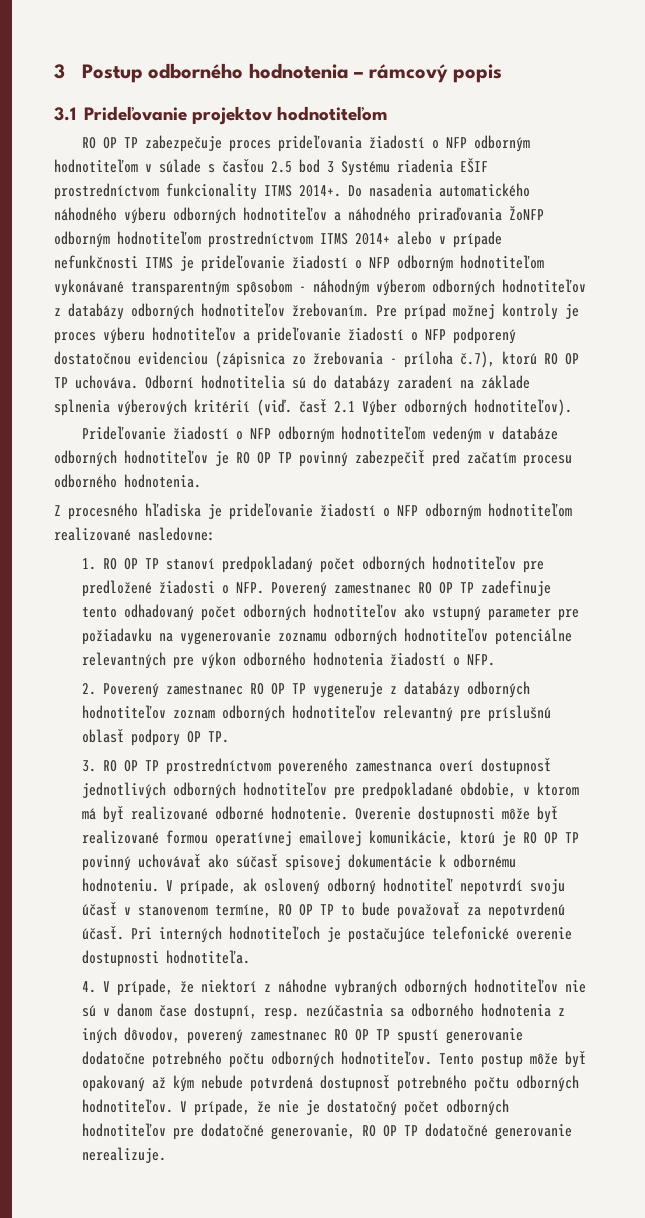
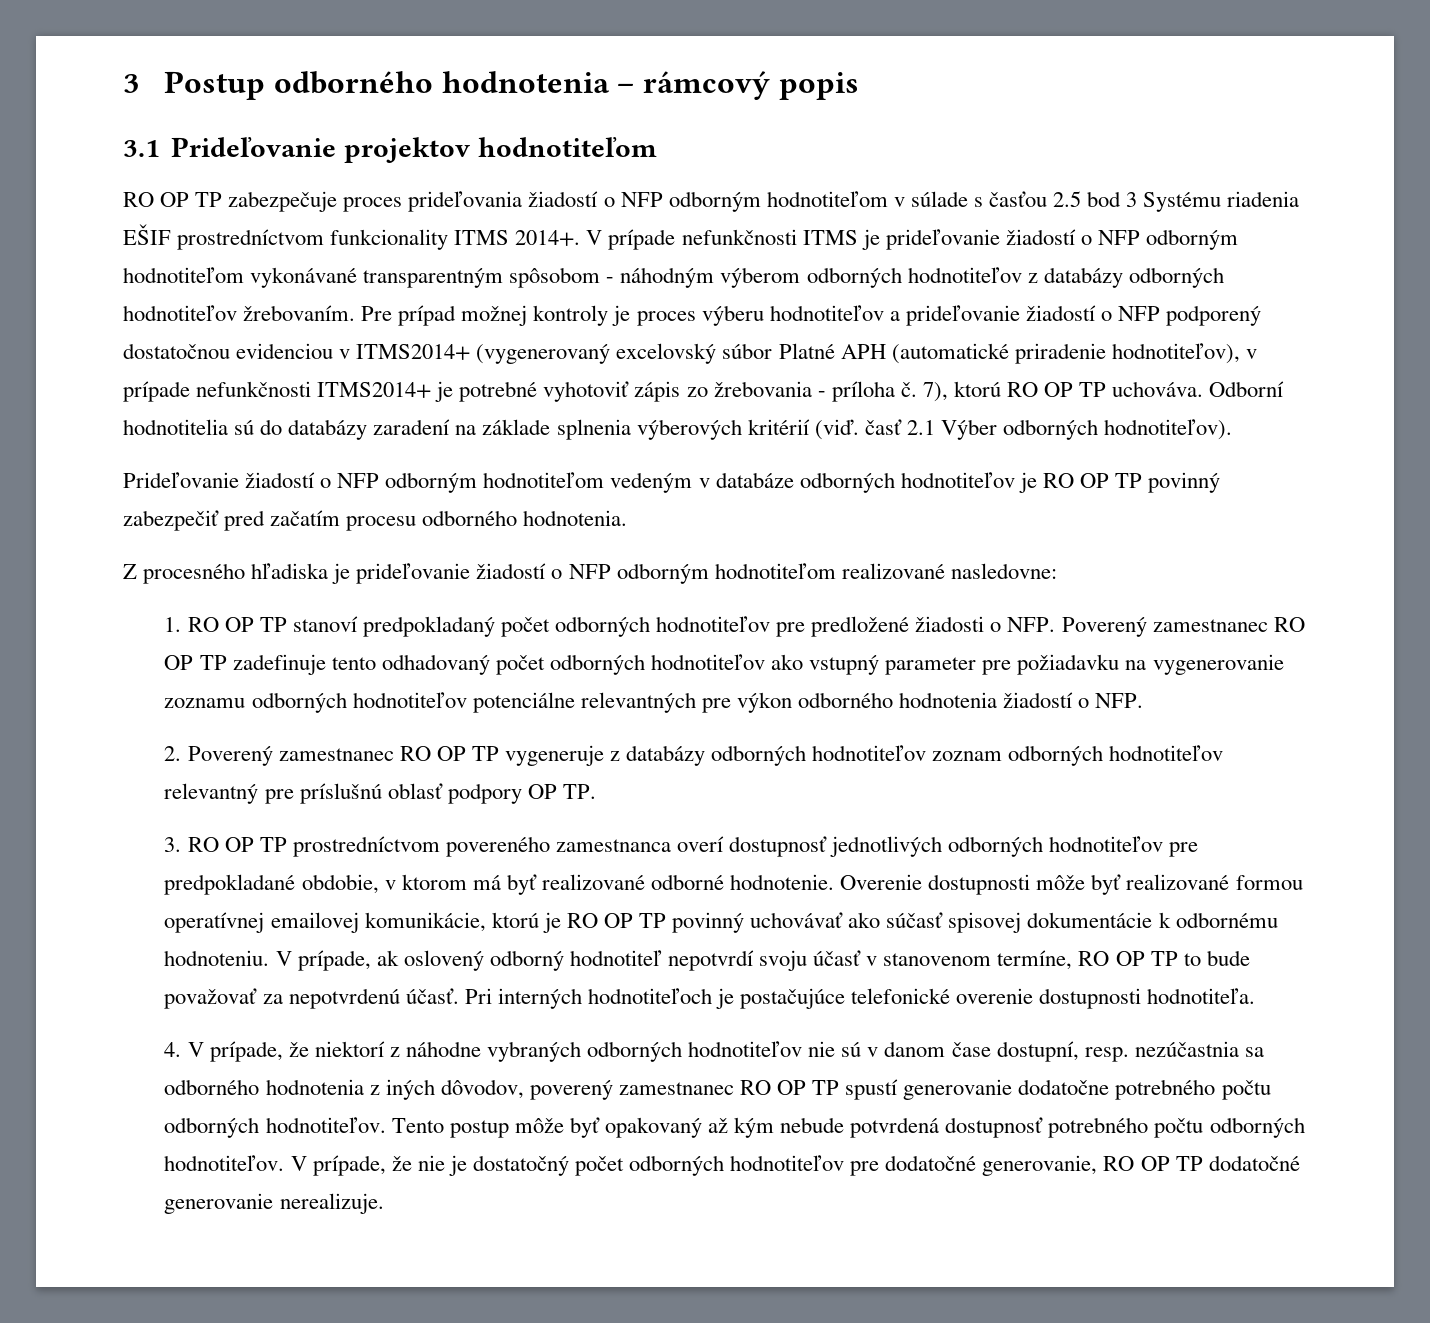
- Do nasadenia automatického náhodného výberu odborných hodnotiteľov a náhodného priraďovania ŽoNFP odborným hodnotiteľom prostredníctvom ITMS 2014+ alebo v prípade nefunkčnosti ITMS je prideľovanie žiadostí o NFP odborným hodnotiteľom vykonávané transparentným spôsobom - náhodným výberom odborných hodnotiteľov z databázy odborných hodnotiteľov žrebovaním.
+ V prípade nefunkčnosti ITMS je prideľovanie žiadostí o NFP odborným hodnotiteľom vykonávané transparentným spôsobom - náhodným výberom odborných hodnotiteľov z databázy odborných hodnotiteľov žrebovaním.
- Pre prípad možnej kontroly je proces výberu hodnotiteľov a prideľovanie žiadostí o NFP podporený dostatočnou evidenciou (zápisnica zo žrebovania - príloha č.7), ktorú RO OP TP uchováva.
+ Pre prípad možnej kontroly je proces výberu hodnotiteľov a prideľovanie žiadostí o NFP podporený dostatočnou evidenciou v ITMS2014+ (vygenerovaný excelovský súbor Platné APH (automatické priradenie hodnotiteľov), v prípade nefunkčnosti ITMS2014+ je potrebné vyhotoviť zápis zo žrebovania - príloha č. 7), ktorú RO OP TP uchováva.

